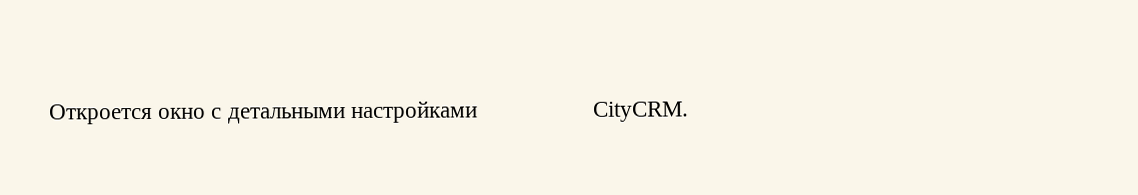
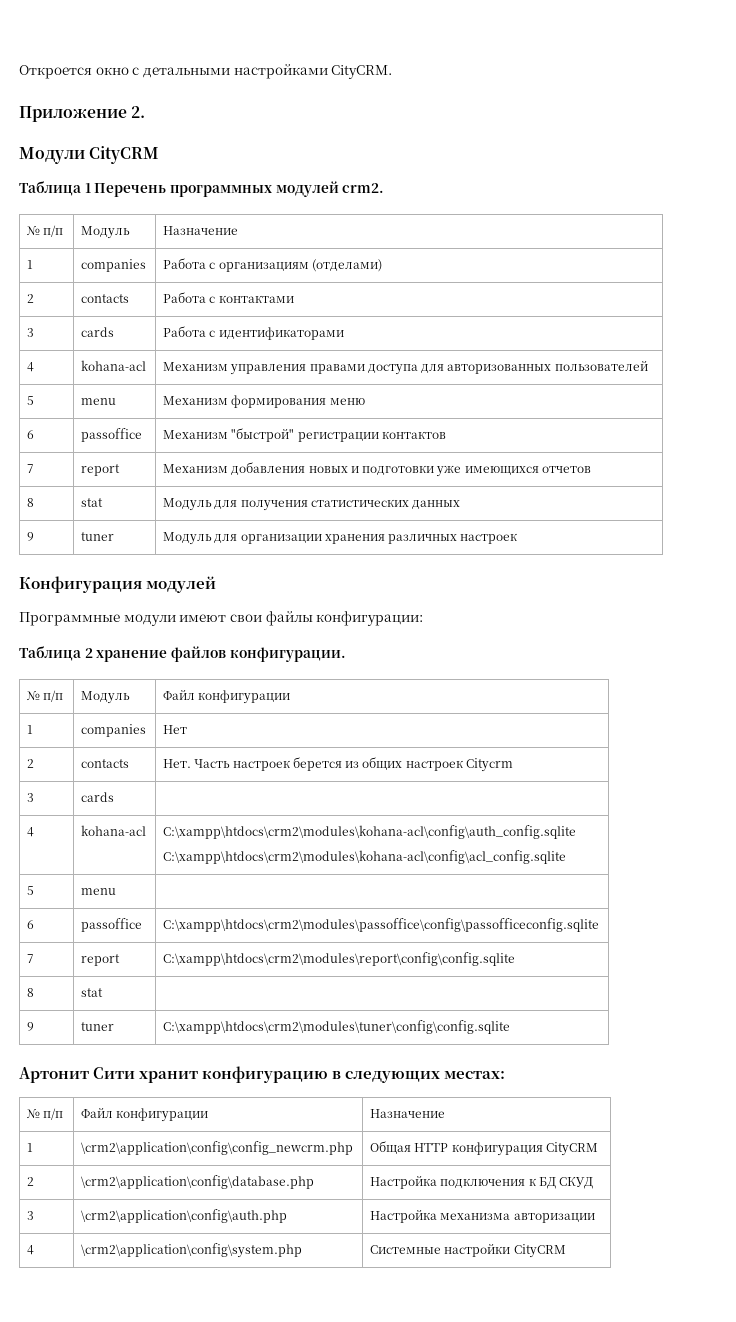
+ Приложение 2.
+ Модули CityCRM
+ Таблица 1 Перечень программных модулей crm2.
+ № п/п | Модуль | Назначение
+ 1 | companies | Работа с организациям (отделами)
+ 2 | contacts | Работа с контактами
+ 3 | cards | Работа с идентификаторами
+ 4 | kohana-acl | Механизм управления правами доступа для авторизованных пользователей
+ 5 | menu | Механизм формирования меню
+ 6 | passoffice | Механизм "быстрой" регистрации контактов
+ 7 | report | Механизм добавления новых и подготовки уже имеющихся отчетов
+ 8 | stat | Модуль для получения статистических данных
+ 9 | tuner | Модуль для организации хранения различных настроек
+ Конфигурация модулей
+ Программные модули имеют свои файлы конфигурации:
+ Таблица 2 хранение файлов конфигурации.
+ № п/п | Модуль | Файл конфигурации
+ 1 | companies | Нет
+ 2 | contacts | Нет. Часть настроек берется из общих настроек Citycrm
+ 3 | cards |
+ 4 | kohana-acl | C:\xampp\htdocs\crm2\modules\kohana-acl\config\auth_config.sqlite
+ C:\xampp\htdocs\crm2\modules\kohana-acl\config\acl_config.sqlite
+ 5 | menu |
+ 6 | passoffice | C:\xampp\htdocs\crm2\modules\passoffice\config\passofficeconfig.sqlite
+ 7 | report | C:\xampp\htdocs\crm2\modules\report\config\config.sqlite
+ 8 | stat |
+ 9 | tuner | C:\xampp\htdocs\crm2\modules\tuner\config\config.sqlite
+ Артонит Сити хранит конфигурацию в следующих местах:
+ № п/п | Файл конфигурации | Назначение
+ 1 | \crm2\application\config\config_newcrm.php | Общая HTTP конфигурация CityCRM
+ 2 | \crm2\application\config\database.php | Настройка подключения к БД СКУД
+ 3 | \crm2\application\config\auth.php | Настройка механизма авторизации
+ 4 | \crm2\application\config\system.php | Системные настрoйки CityCRM

